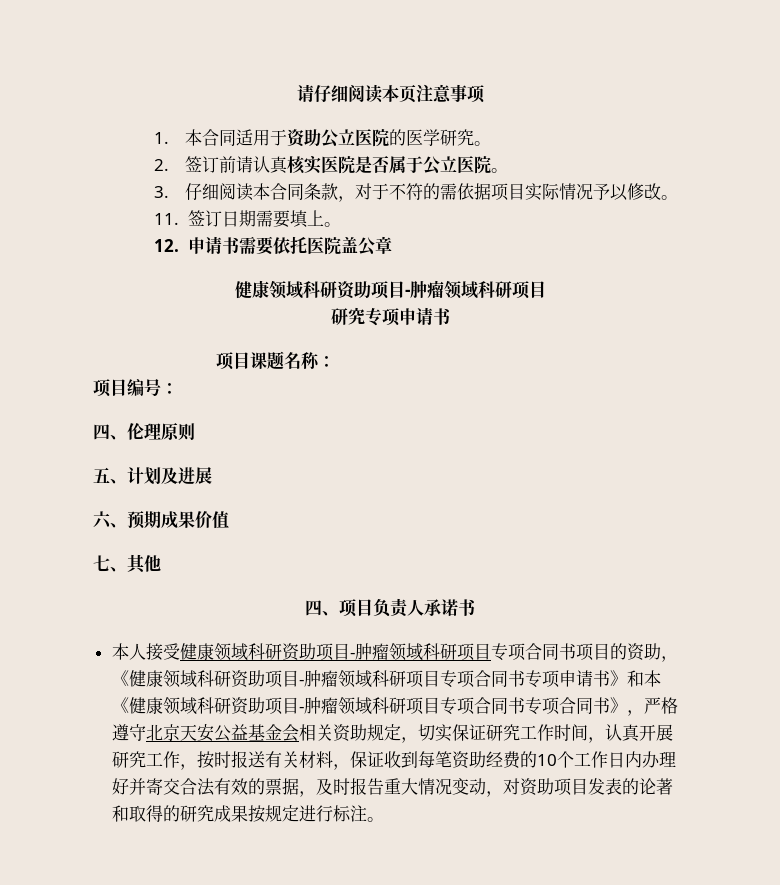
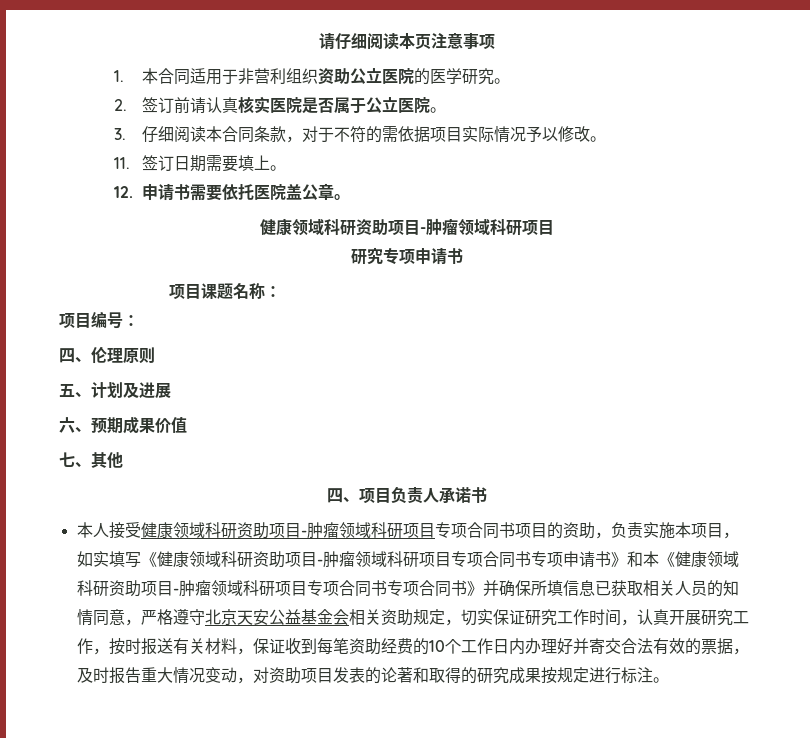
- 1.本合同适用于资助公立医院的医学研究。
+ 1.本合同适用于非营利组织资助公立医院的医学研究。
- 12.申请书需要依托医院盖公章
+ 12.申请书需要依托医院盖公章。
- 本人接受健康领域科研资助项目-肿瘤领域科研项目专项合同书项目的资助，《健康领域科研资助项目-肿瘤领域科研项目专项合同书专项申请书》和本《健康领域科研资助项目-肿瘤领域科研项目专项合同书专项合同书》，严格遵守北京天安公益基金会相关资助规定，切实保证研究工作时间，认真开展研究工作，按时报送有关材料，保证收到每笔资助经费的10个工作日内办理好并寄交合法有效的票据，及时报告重大情况变动，对资助项目发表的论著和取得的研究成果按规定进行标注。
+ 本人接受健康领域科研资助项目-肿瘤领域科研项目专项合同书项目的资助，负责实施本项目，如实填写《健康领域科研资助项目-肿瘤领域科研项目专项合同书专项申请书》和本《健康领域科研资助项目-肿瘤领域科研项目专项合同书专项合同书》并确保所填信息已获取相关人员的知情同意，严格遵守北京天安公益基金会相关资助规定，切实保证研究工作时间，认真开展研究工作，按时报送有关材料，保证收到每笔资助经费的10个工作日内办理好并寄交合法有效的票据，及时报告重大情况变动，对资助项目发表的论著和取得的研究成果按规定进行标注。

